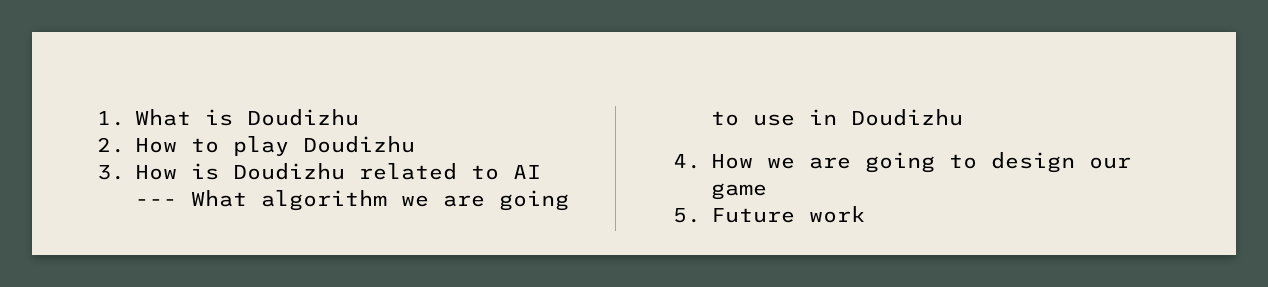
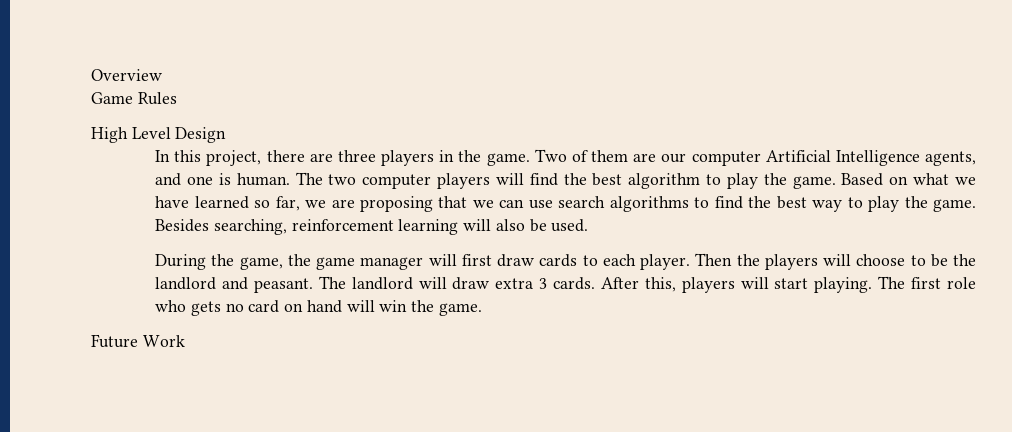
- 1. What is Doudizhu
- 2. How to play Doudizhu
- 3. How is Doudizhu related to AI --- What algorithm we are going to use in Doudizhu
- 4. How we are going to design our game
- 5. Future work
+ Overview
+ Game Rules
+ High Level Design
+ In this project, there are three players in the game. Two of them are our computer Artificial Intelligence agents, and one is human. The two computer players will find the best algorithm to play the game. Based on what we have learned so far, we are proposing that we can use search algorithms to find the best way to play the game. Besides searching, reinforcement learning will also be used.
+ During the game, the game manager will first draw cards to each player. Then the players will choose to be the landlord and peasant. The landlord will draw extra 3 cards. After this, players will start playing. The first role who gets no card on hand will win the game.
+ Future Work

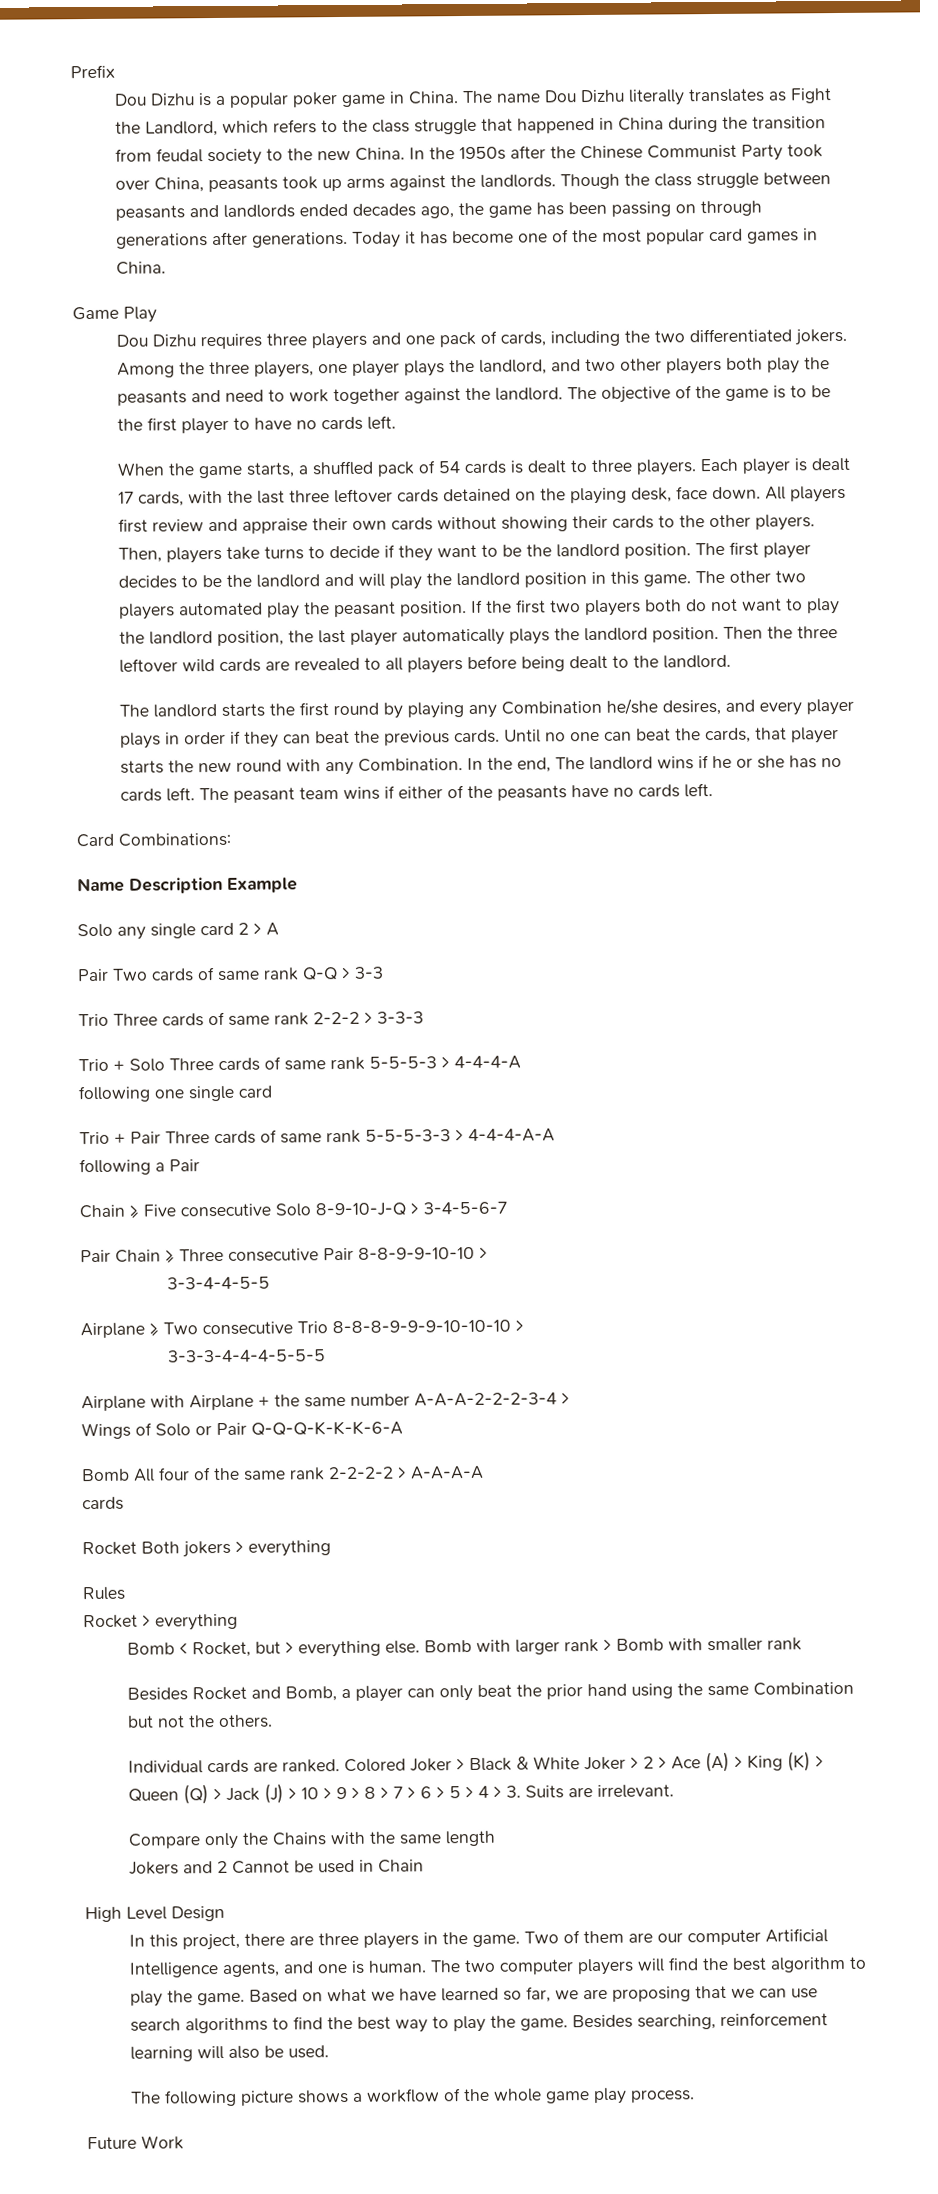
- Overview
- Game Rules
+ Prefix
+ Dou Dizhu is a popular poker game in China. The name Dou Dizhu literally translates as Fight the Landlord, which refers to the class struggle that happened in China during the transition from feudal society to the new China. In the 1950s after the Chinese Communist Party took over China, peasants took up arms against the landlords. Though the class struggle between peasants and landlords ended decades ago, the game has been passing on through generations after generations. Today it has become one of the most popular card games in China.
+ Game Play
+ Dou Dizhu requires three players and one pack of cards, including the two differentiated jokers. Among the three players, one player plays the landlord, and two other players both play the peasants and need to work together against the landlord. The objective of the game is to be the first player to have no cards left.
+ When the game starts, a shuffled pack of 54 cards is dealt to three players. Each player is dealt 17 cards, with the last three leftover cards detained on the playing desk, face down. All players first review and appraise their own cards without showing their cards to the other players. Then, players take turns to decide if they want to be the landlord position. The first player decides to be the landlord and will play the landlord position in this game. The other two players automated play the peasant position. If the first two players both do not want to play the landlord position, the last player automatically plays the landlord position. Then the three leftover wild cards are revealed to all players before being dealt to the landlord.
+ The landlord starts the first round by playing any Combination he/she desires, and every player plays in order if they can beat the previous cards. Until no one can beat the cards, that player starts the new round with any Combination. In the end, The landlord wins if he or she has no cards left. The peasant team wins if either of the peasants have no cards left.
+ Card Combinations:
+ Name Description Example
+ Solo any single card 2 > A
+ Pair Two cards of same rank Q-Q > 3-3
+ Trio Three cards of same rank 2-2-2 > 3-3-3
+ Trio + Solo Three cards of same rank 5-5-5-3 > 4-4-4-A
+ following one single card
+ Trio + Pair Three cards of same rank 5-5-5-3-3 > 4-4-4-A-A
+ following a Pair
+ Chain ≥ Five consecutive Solo 8-9-10-J-Q > 3-4-5-6-7
+ Pair Chain ≥ Three consecutive Pair 8-8-9-9-10-10 >
+ 3-3-4-4-5-5
+ Airplane ≥ Two consecutive Trio 8-8-8-9-9-9-10-10-10 >
+ 3-3-3-4-4-4-5-5-5
+ Airplane with Airplane + the same number A-A-A-2-2-2-3-4 >
+ Wings of Solo or Pair Q-Q-Q-K-K-K-6-A
+ Bomb All four of the same rank 2-2-2-2 > A-A-A-A
+ cards
+ Rocket Both jokers > everything
+ Rules
+ Rocket > everything
+ Bomb < Rocket, but > everything else. Bomb with larger rank > Bomb with smaller rank
+ Besides Rocket and Bomb, a player can only beat the prior hand using the same Combination but not the others.
+ Individual cards are ranked. Colored Joker > Black & White Joker > 2 > Ace (A) > King (K) > Queen (Q) > Jack (J) > 10 > 9 > 8 > 7 > 6 > 5 > 4 > 3. Suits are irrelevant.
+ Compare only the Chains with the same length
+ Jokers and 2 Cannot be used in Chain
- During the game, the game manager will first draw cards to each player. Then the players will choose to be the landlord and peasant. The landlord will draw extra 3 cards. After this, players will start playing. The first role who gets no card on hand will win the game.
+ The following picture shows a workflow of the whole game play process.

